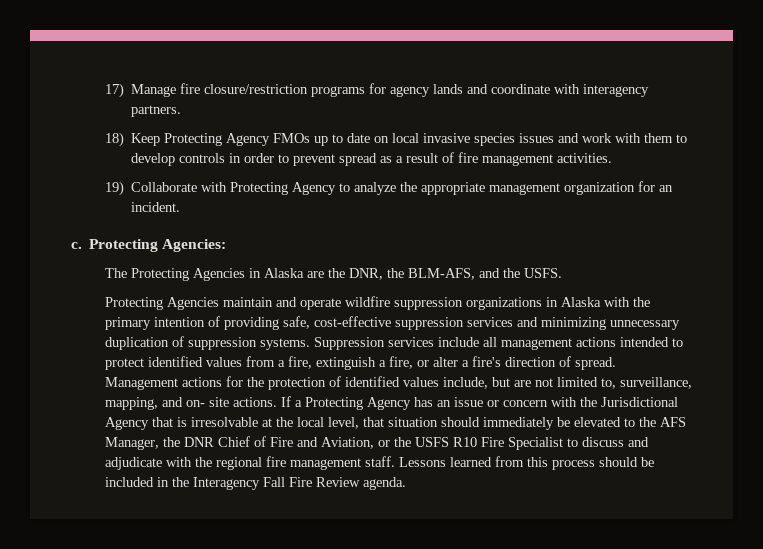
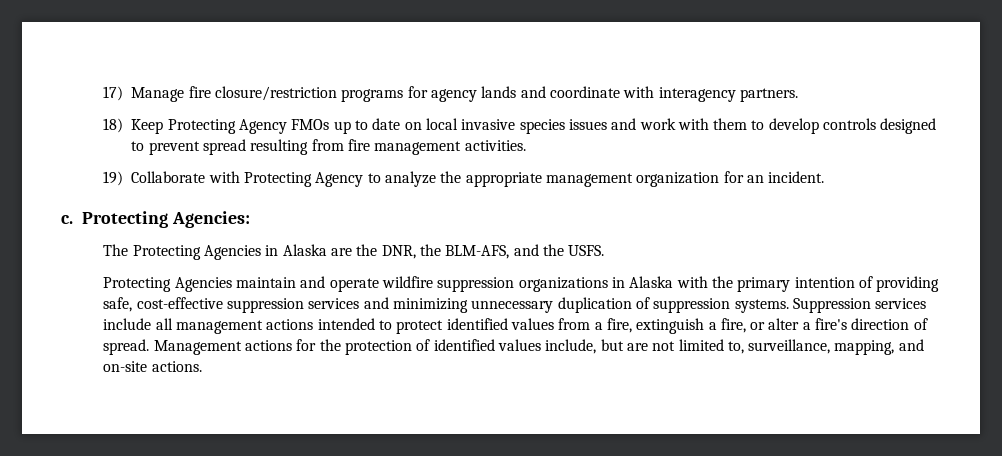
- 18) Keep Protecting Agency FMOs up to date on local invasive species issues and work with them to develop controls in order to prevent spread as a result of fire management activities.
+ 18) Keep Protecting Agency FMOs up to date on local invasive species issues and work with them to develop controls designed to prevent spread resulting from fire management activities.
- Management actions for the protection of identified values include, but are not limited to, surveillance, mapping, and on- site actions. If a Protecting Agency has an issue or concern with the Jurisdictional Agency that is irresolvable at the local level, that situation should immediately be elevated to the AFS Manager, the DNR Chief of Fire and Aviation, or the USFS R10 Fire Specialist to discuss and adjudicate with the regional fire management staff. Lessons learned from this process should be included in the Interagency Fall Fire Review agenda.
+ Management actions for the protection of identified values include, but are not limited to, surveillance, mapping, and on-site actions.

